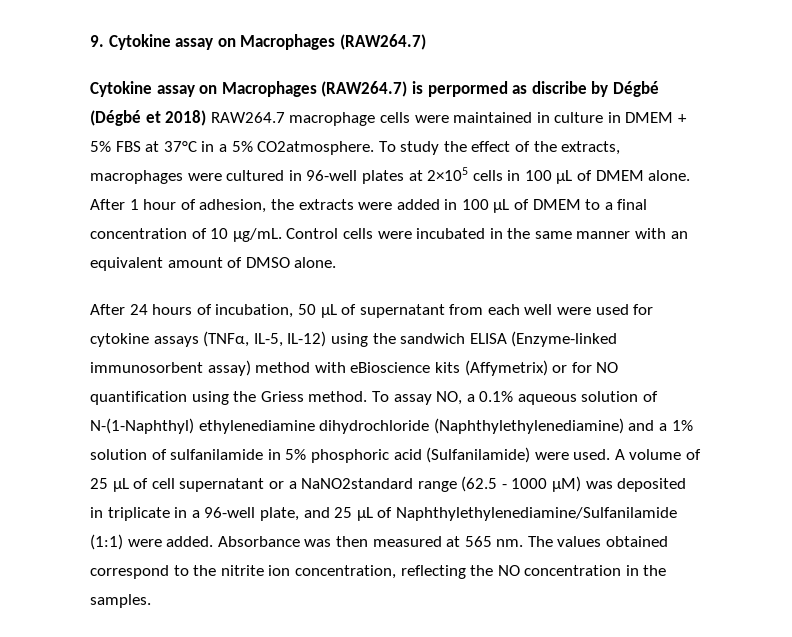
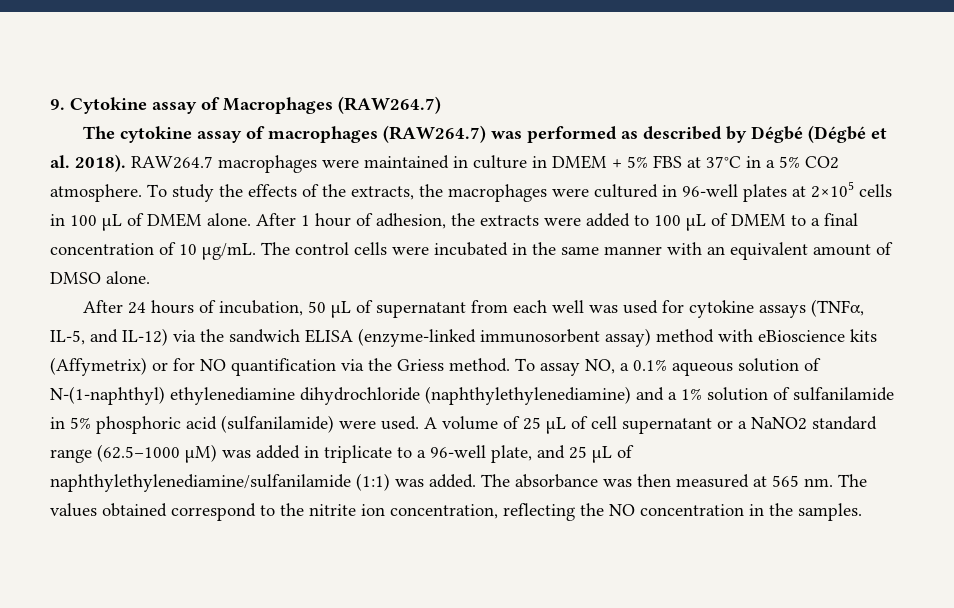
- 9. Cytokine assay on Macrophages (RAW264.7)
+ 9. Cytokine assay of Macrophages (RAW264.7)
- Cytokine assay on Macrophages (RAW264.7) is perpormed as discribe by Dégbé (Dégbé et 2018) RAW264.7 macrophage cells were maintained in culture in DMEM + 5% FBS at 37°C in a 5% CO2atmosphere.
+ The cytokine assay of macrophages (RAW264.7) was performed as described by Dégbé (Dégbé et al. 2018). RAW264.7 macrophages were maintained in culture in DMEM + 5% FBS at 37°C in a 5% CO2 atmosphere.
- To study the effect of the extracts, macrophages were cultured in 96-well plates at 2×105 cells in 100 µL of DMEM alone.
+ To study the effects of the extracts, the macrophages were cultured in 96-well plates at 2×105 cells in 100 µL of DMEM alone.
- After 1 hour of adhesion, the extracts were added in 100 µL of DMEM to a final concentration of 10 µg/mL.
+ After 1 hour of adhesion, the extracts were added to 100 µL of DMEM to a final concentration of 10 µg/mL.
- Control cells were incubated in the same manner with an equivalent amount of DMSO alone.
+ The control cells were incubated in the same manner with an equivalent amount of DMSO alone.
- After 24 hours of incubation, 50 µL of supernatant from each well were used for cytokine assays (TNFα, IL-5, IL-12) using the sandwich ELISA (Enzyme-linked immunosorbent assay) method with eBioscience kits (Affymetrix) or for NO quantification using the Griess method.
+ After 24 hours of incubation, 50 µL of supernatant from each well was used for cytokine assays (TNFα, IL-5, and IL-12) via the sandwich ELISA (enzyme-linked immunosorbent assay) method with eBioscience kits (Affymetrix) or for NO quantification via the Griess method.
- To assay NO, a 0.1% aqueous solution of N-(1-Naphthyl) ethylenediamine dihydrochloride (Naphthylethylenediamine) and a 1% solution of sulfanilamide in 5% phosphoric acid (Sulfanilamide) were used.
+ To assay NO, a 0.1% aqueous solution of N-(1-naphthyl) ethylenediamine dihydrochloride (naphthylethylenediamine) and a 1% solution of sulfanilamide in 5% phosphoric acid (sulfanilamide) were used.
- A volume of 25 µL of cell supernatant or a NaNO2standard range (62.5 - 1000 µM) was deposited in triplicate in a 96-well plate, and 25 µL of Naphthylethylenediamine/Sulfanilamide (1:1) were added. Absorbance was then measured at 565 nm.
+ A volume of 25 µL of cell supernatant or a NaNO2 standard range (62.5–1000 µM) was added in triplicate to a 96-well plate, and 25 µL of naphthylethylenediamine/sulfanilamide (1:1) was added. The absorbance was then measured at 565 nm.

